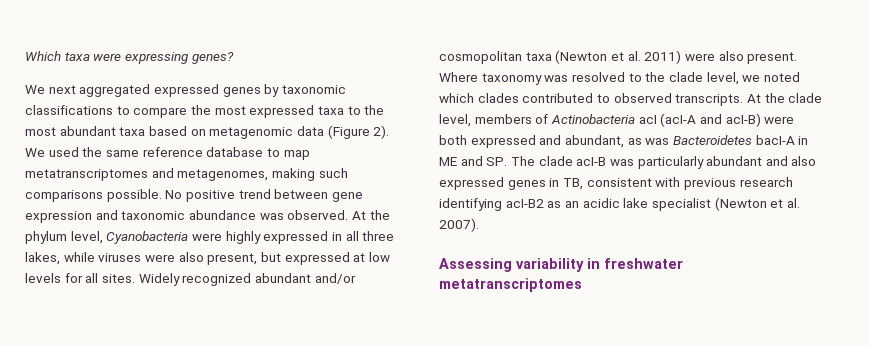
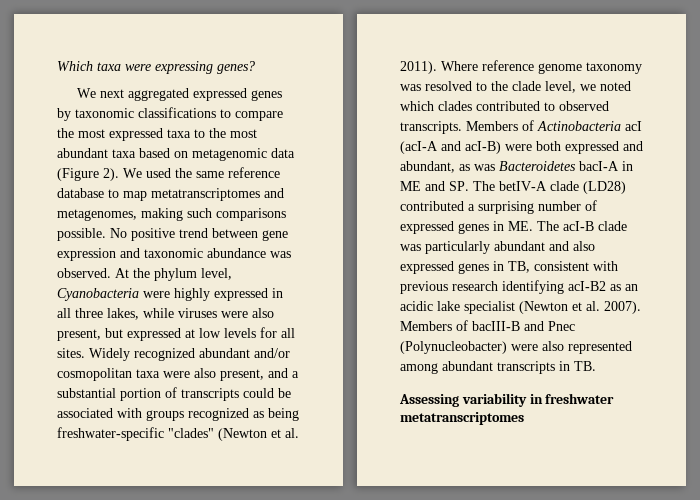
- Widely recognized abundant and/or cosmopolitan taxa (Newton et al. 2011) were also present. Where taxonomy was resolved to the clade level, we noted which clades contributed to observed transcripts.
+ Widely recognized abundant and/or cosmopolitan taxa were also present, and a substantial portion of transcripts could be associated with groups recognized as being freshwater-specific "clades" (Newton et al. 2011). Where reference genome taxonomy was resolved to the clade level, we noted which clades contributed to observed transcripts.
- At the clade level, members of Actinobacteria acI (acI-A and acI-B) were both expressed and abundant, as was Bacteroidetes bacI-A in ME and SP. The clade acI-B was particularly abundant and also expressed genes in TB, consistent with previous research identifying acI-B2 as an acidic lake specialist (Newton et al. 2007).
+ Members of Actinobacteria acI (acI-A and acI-B) were both expressed and abundant, as was Bacteroidetes bacI-A in ME and SP. The betIV-A clade (LD28) contributed a surprising number of expressed genes in ME. The acI-B clade was particularly abundant and also expressed genes in TB, consistent with previous research identifying acI-B2 as an acidic lake specialist (Newton et al. 2007). Members of bacIII-B and Pnec (Polynucleobacter) were also represented among abundant transcripts in TB.

